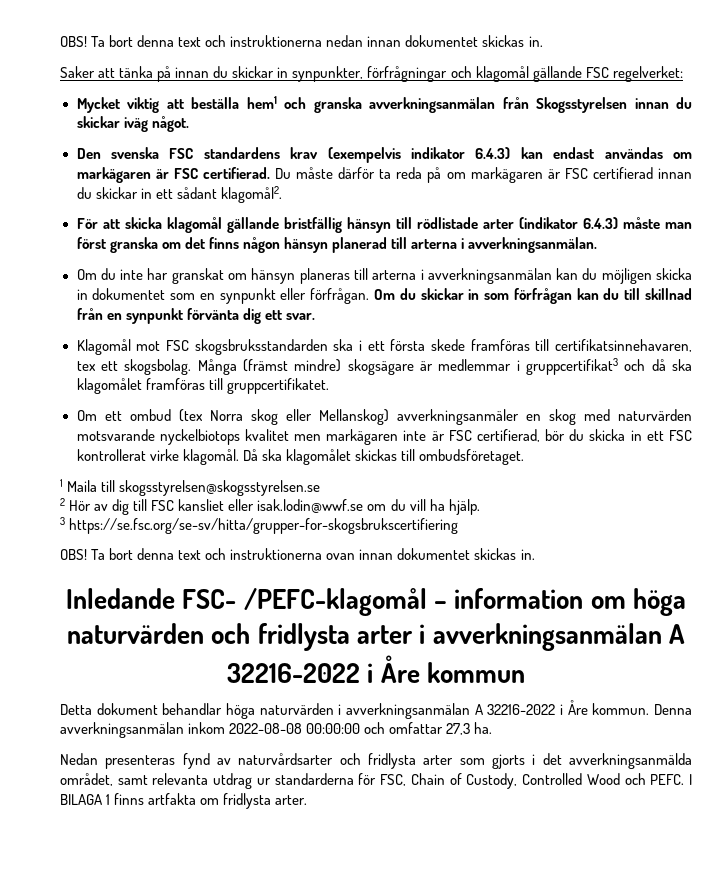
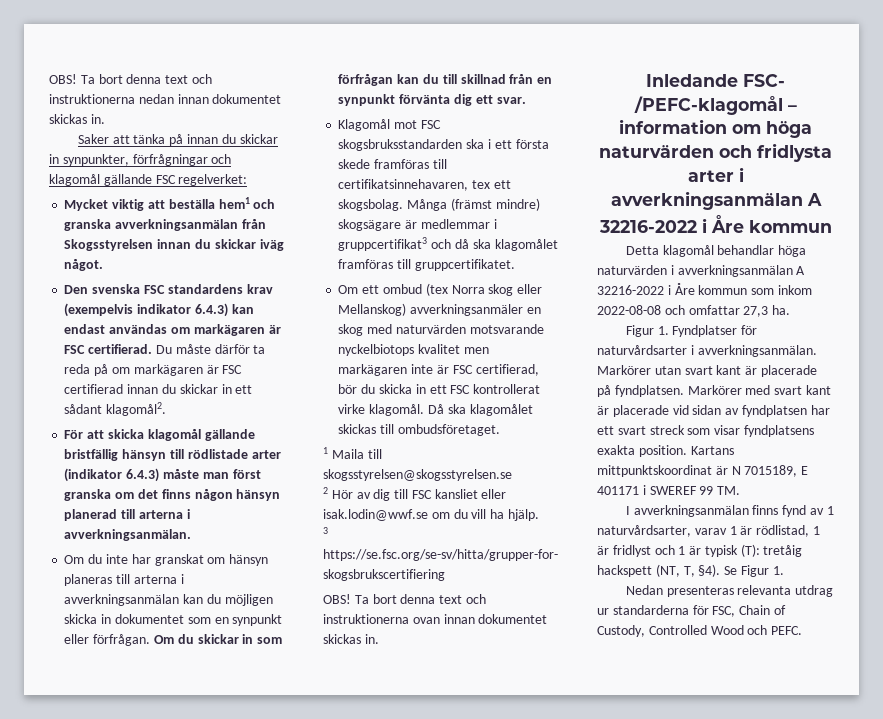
- Detta dokument behandlar höga naturvärden i avverkningsanmälan A 32216-2022 i Åre kommun. Denna avverkningsanmälan inkom 2022-08-08 00:00:00 och omfattar 27,3 ha.
+ Detta klagomål behandlar höga naturvärden i avverkningsanmälan A 32216-2022 i Åre kommun som inkom 2022-08-08 och omfattar 27,3 ha.
- Nedan presenteras fynd av naturvårdsarter och fridlysta arter som gjorts i det avverkningsanmälda området, samt relevanta utdrag ur standarderna för FSC, Chain of Custody, Controlled Wood och PEFC. I BILAGA 1 finns artfakta om fridlysta arter.
+ Figur 1. Fyndplatser för naturvårdsarter i avverkningsanmälan. Markörer utan svart kant är placerade på fyndplatsen. Markörer med svart kant är placerade vid sidan av fyndplatsen har ett svart streck som visar fyndplatsens exakta position. Kartans mittpunktskoordinat är N 7015189, E 401171 i SWEREF 99 TM.
+ I avverkningsanmälan finns fynd av 1 naturvårdsarter, varav 1 är rödlistad, 1 är fridlyst och 1 är typisk (T): tretåig hackspett (NT, T, §4). Se Figur 1.
+ Nedan presenteras relevanta utdrag ur standarderna för FSC, Chain of Custody, Controlled Wood och PEFC.

